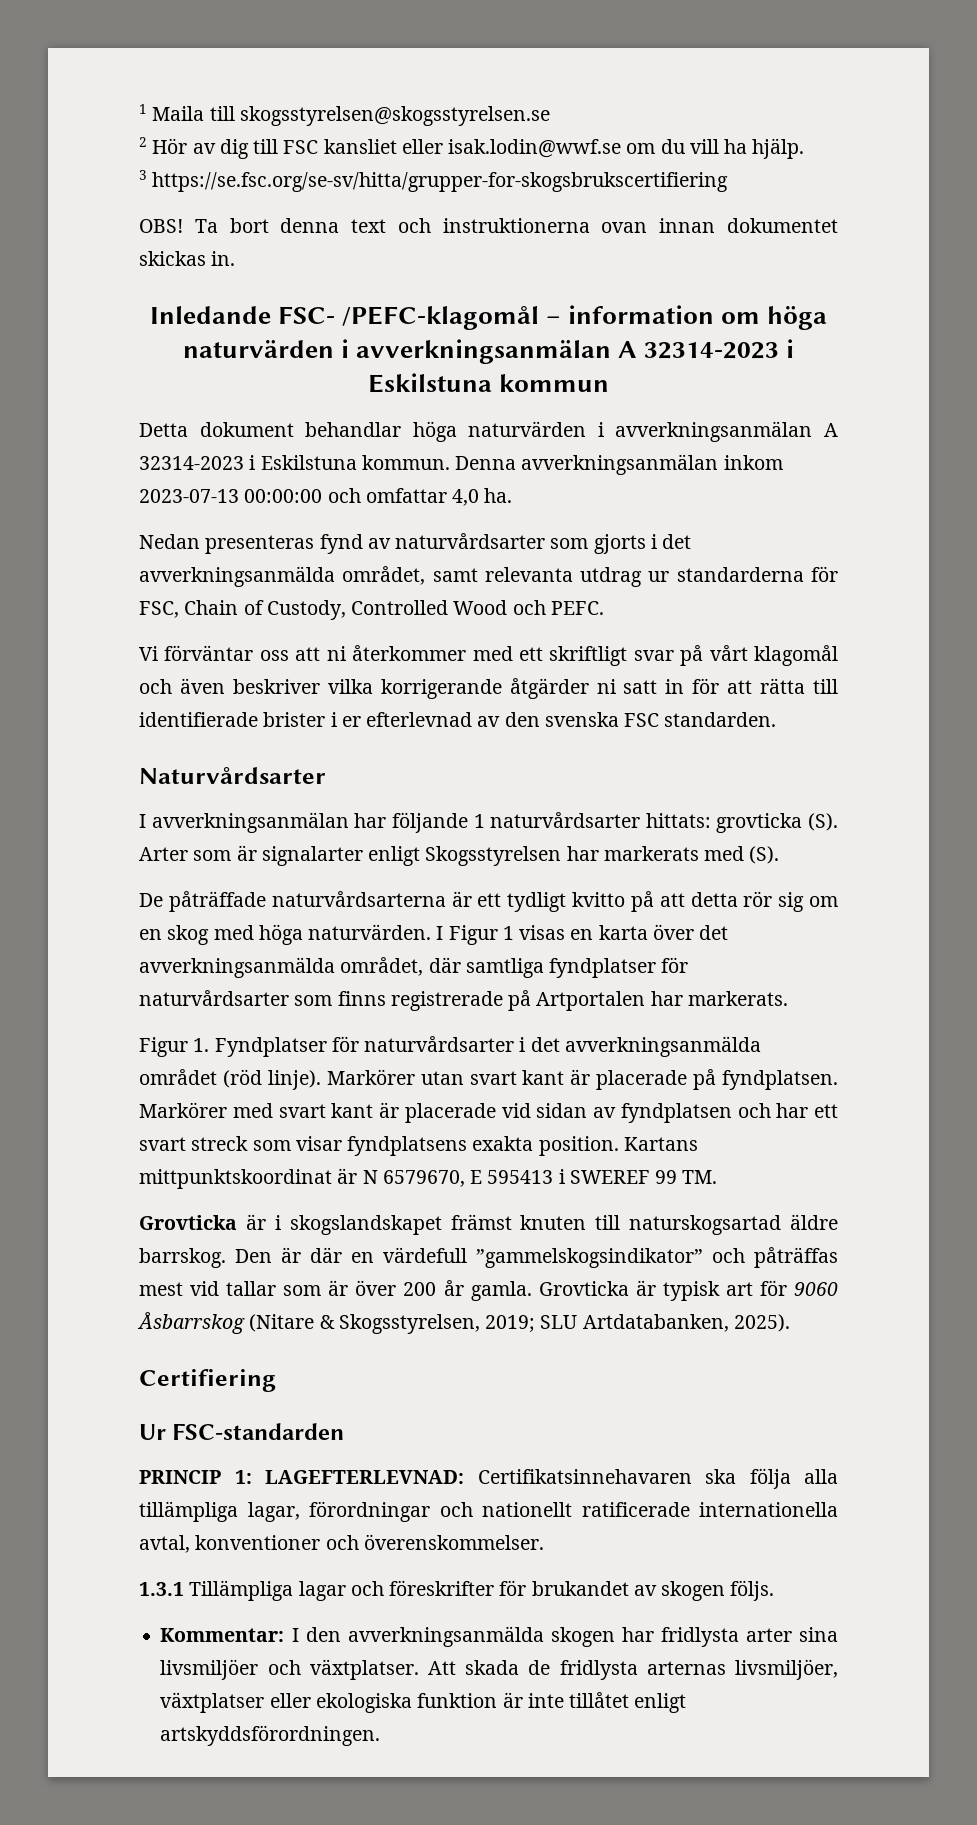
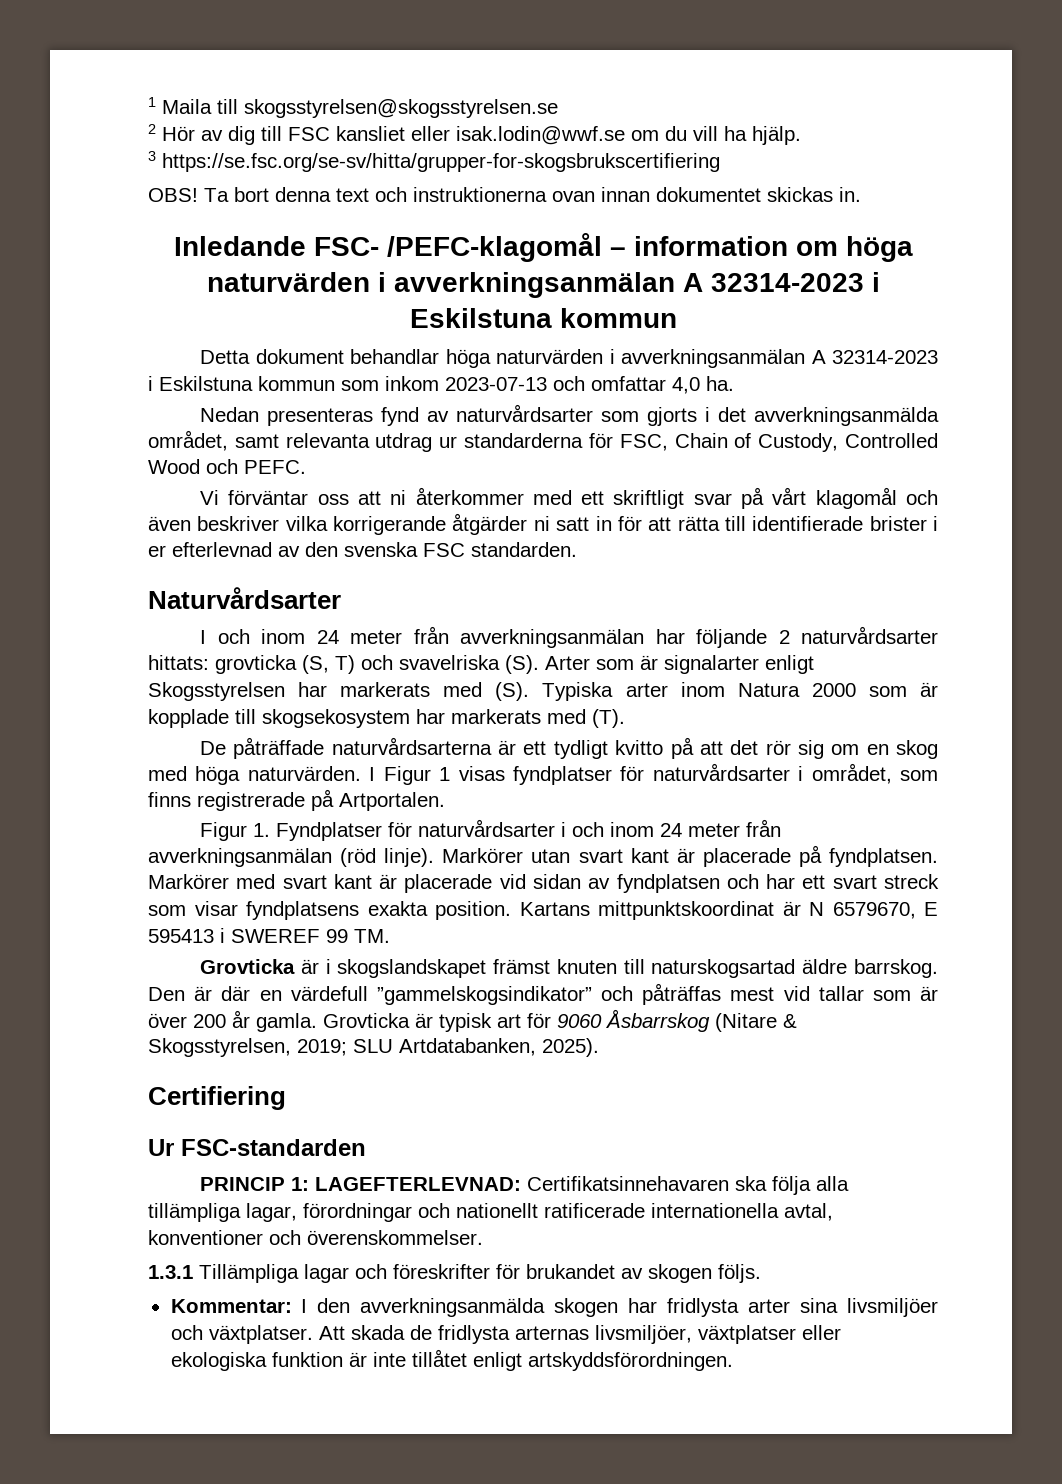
- Detta dokument behandlar höga naturvärden i avverkningsanmälan A 32314-2023 i Eskilstuna kommun. Denna avverkningsanmälan inkom 2023-07-13 00:00:00 och omfattar 4,0 ha.
+ Detta dokument behandlar höga naturvärden i avverkningsanmälan A 32314-2023 i Eskilstuna kommun som inkom 2023-07-13 och omfattar 4,0 ha.
- I avverkningsanmälan har följande 1 naturvårdsarter hittats: grovticka (S). Arter som är signalarter enligt Skogsstyrelsen har markerats med (S).
+ I och inom 24 meter från avverkningsanmälan har följande 2 naturvårdsarter hittats: grovticka (S, T) och svavelriska (S). Arter som är signalarter enligt Skogsstyrelsen har markerats med (S). Typiska arter inom Natura 2000 som är kopplade till skogsekosystem har markerats med (T).
- De påträffade naturvårdsarterna är ett tydligt kvitto på att detta rör sig om en skog med höga naturvärden.
+ De påträffade naturvårdsarterna är ett tydligt kvitto på att det rör sig om en skog med höga naturvärden.
- I Figur 1 visas en karta över det avverkningsanmälda området, där samtliga fyndplatser för naturvårdsarter som finns registrerade på Artportalen har markerats.
+ I Figur 1 visas fyndplatser för naturvårdsarter i området, som finns registrerade på Artportalen.
- Figur 1. Fyndplatser för naturvårdsarter i det avverkningsanmälda området (röd linje).
+ Figur 1. Fyndplatser för naturvårdsarter i och inom 24 meter från avverkningsanmälan (röd linje).

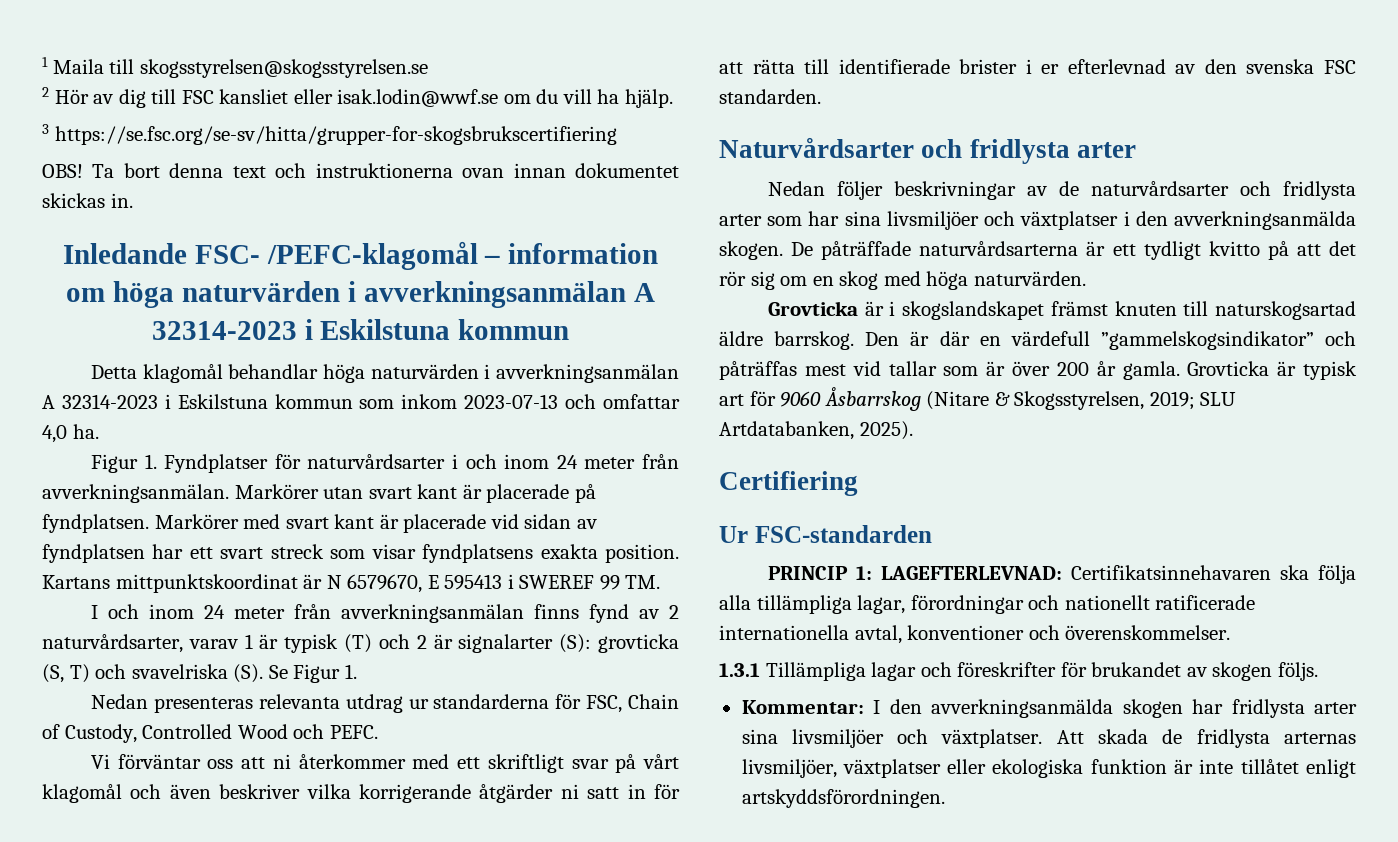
- Detta dokument behandlar höga naturvärden i avverkningsanmälan A 32314-2023 i Eskilstuna kommun som inkom 2023-07-13 och omfattar 4,0 ha.
+ Detta klagomål behandlar höga naturvärden i avverkningsanmälan A 32314-2023 i Eskilstuna kommun som inkom 2023-07-13 och omfattar 4,0 ha.
- Nedan presenteras fynd av naturvårdsarter som gjorts i det avverkningsanmälda området, samt relevanta utdrag ur standarderna för FSC, Chain of Custody, Controlled Wood och PEFC.
+ Figur 1. Fyndplatser för naturvårdsarter i och inom 24 meter från avverkningsanmälan. Markörer utan svart kant är placerade på fyndplatsen. Markörer med svart kant är placerade vid sidan av fyndplatsen har ett svart streck som visar fyndplatsens exakta position. Kartans mittpunktskoordinat är N 6579670, E 595413 i SWEREF 99 TM.
+ I och inom 24 meter från avverkningsanmälan finns fynd av 2 naturvårdsarter, varav 1 är typisk (T) och 2 är signalarter (S): grovticka (S, T) och svavelriska (S). Se Figur 1.
+ Nedan presenteras relevanta utdrag ur standarderna för FSC, Chain of Custody, Controlled Wood och PEFC.
- Naturvårdsarter
- I och inom 24 meter från avverkningsanmälan har följande 2 naturvårdsarter hittats: grovticka (S, T) och svavelriska (S). Arter som är signalarter enligt Skogsstyrelsen har markerats med (S). Typiska arter inom Natura 2000 som är kopplade till skogsekosystem har markerats med (T).
- De påträffade naturvårdsarterna är ett tydligt kvitto på att det rör sig om en skog med höga naturvärden. I Figur 1 visas fyndplatser för naturvårdsarter i området, som finns registrerade på Artportalen.
- Figur 1. Fyndplatser för naturvårdsarter i och inom 24 meter från avverkningsanmälan (röd linje). Markörer utan svart kant är placerade på fyndplatsen. Markörer med svart kant är placerade vid sidan av fyndplatsen och har ett svart streck som visar fyndplatsens exakta position. Kartans mittpunktskoordinat är N 6579670, E 595413 i SWEREF 99 TM.
+ Naturvårdsarter och fridlysta arter
+ Nedan följer beskrivningar av de naturvårdsarter och fridlysta arter som har sina livsmiljöer och växtplatser i den avverkningsanmälda skogen. De påträffade naturvårdsarterna är ett tydligt kvitto på att det rör sig om en skog med höga naturvärden.

